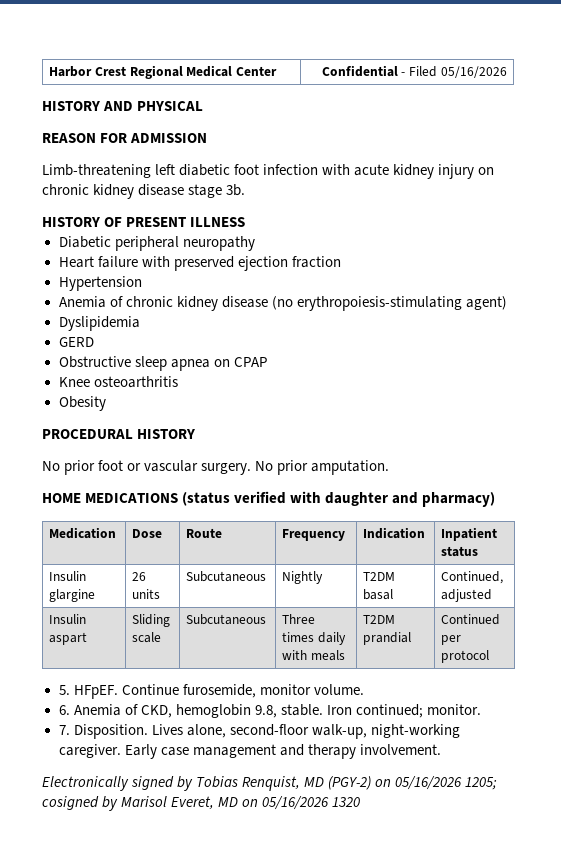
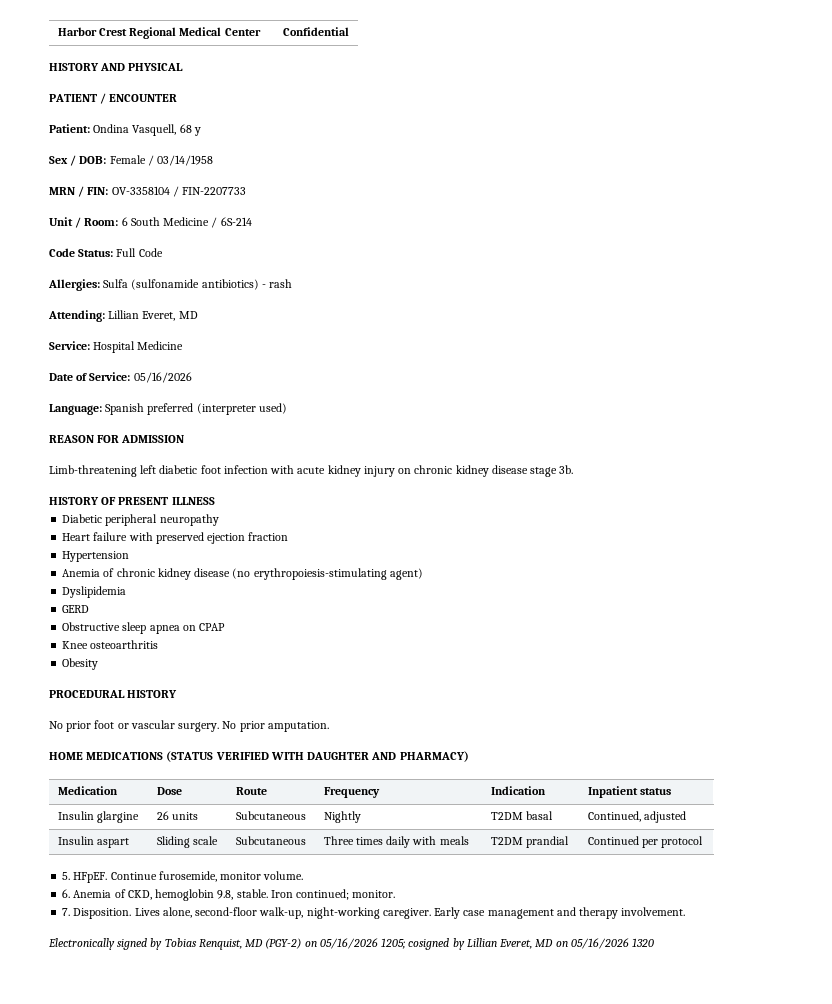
- Harbor Crest Regional Medical Center | Confidential - Filed 05/16/2026
+ Harbor Crest Regional Medical Center | Confidential
+ PATIENT / ENCOUNTER
+ Patient: Ondina Vasquell, 68 y
+ Sex / DOB: Female / 03/14/1958
+ MRN / FIN: OV-3358104 / FIN-2207733
+ Unit / Room: 6 South Medicine / 6S-214
+ Code Status: Full Code
+ Allergies: Sulfa (sulfonamide antibiotics) - rash
+ Attending: Lillian Everet, MD
+ Service: Hospital Medicine
+ Date of Service: 05/16/2026
+ Language: Spanish preferred (interpreter used)
- HOME MEDICATIONS (status verified with daughter and pharmacy)
+ HOME MEDICATIONS (STATUS VERIFIED WITH DAUGHTER AND PHARMACY)
- Electronically signed by Tobias Renquist, MD (PGY-2) on 05/16/2026 1205; cosigned by Marisol Everet, MD on 05/16/2026 1320
+ Electronically signed by Tobias Renquist, MD (PGY-2) on 05/16/2026 1205; cosigned by Lillian Everet, MD on 05/16/2026 1320

